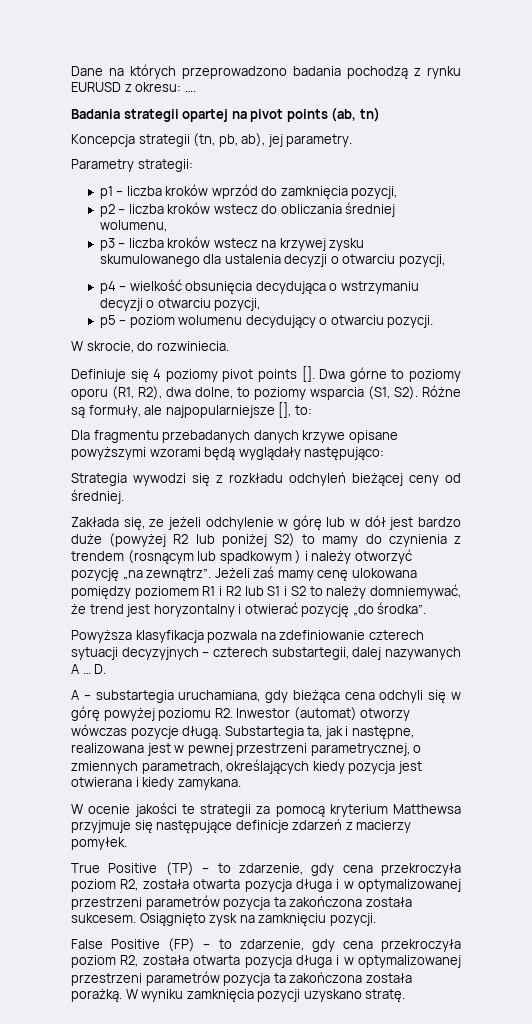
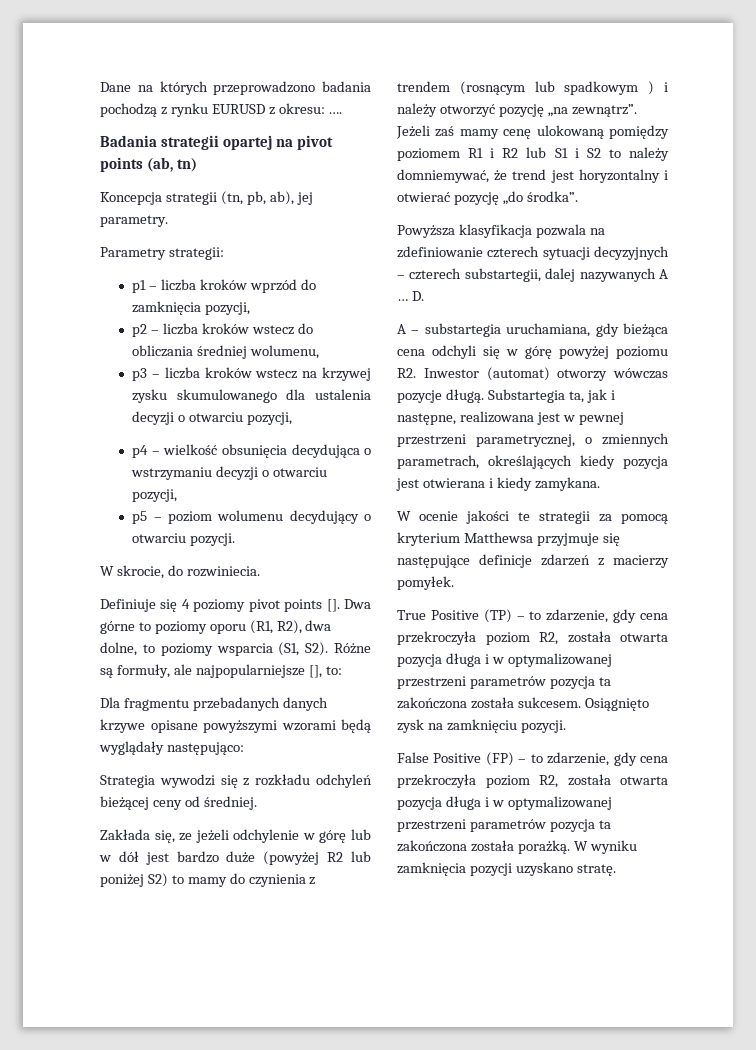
- Jeżeli zaś mamy cenę ulokowana pomiędzy poziomem R1 i R2 lub S1 i S2 to należy domniemywać, że trend jest horyzontalny i otwierać pozycję „do środka”.
+ Jeżeli zaś mamy cenę ulokowaną pomiędzy poziomem R1 i R2 lub S1 i S2 to należy domniemywać, że trend jest horyzontalny i otwierać pozycję „do środka”.

